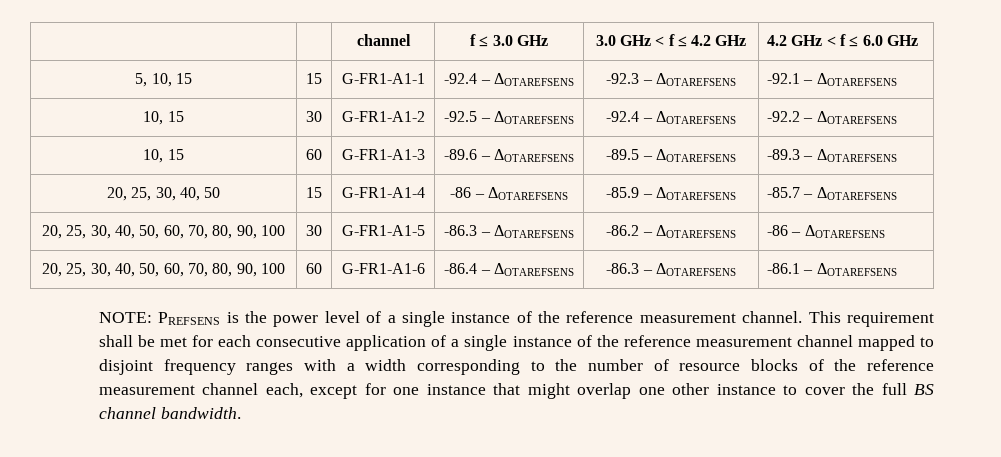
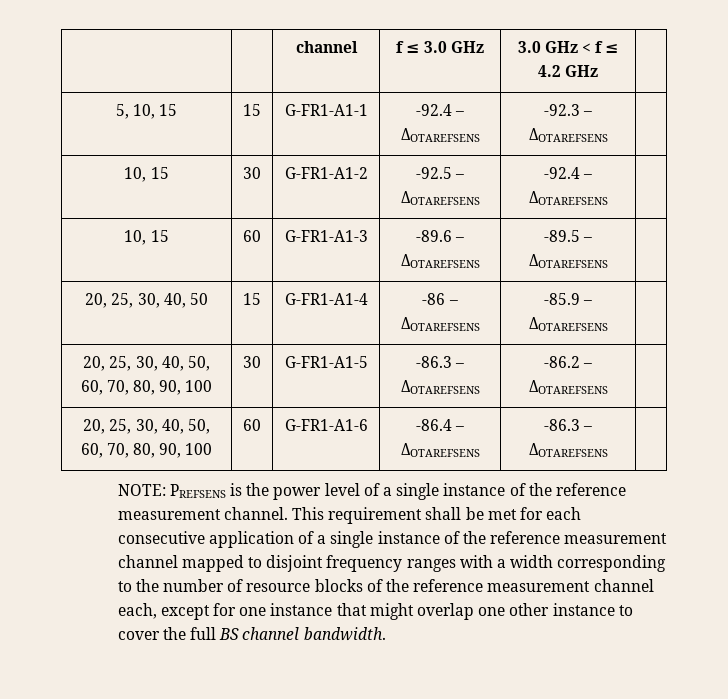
- | | channel | f ≤ 3.0 GHz | 3.0 GHz < f ≤ 4.2 GHz | 4.2 GHz < f ≤ 6.0 GHz
+ | | channel | f ≤ 3.0 GHz | 3.0 GHz < f ≤ 4.2 GHz |
- 5, 10, 15 | 15 | G-FR1-A1-1 | -92.4 – ΔOTAREFSENS | -92.3 – ΔOTAREFSENS | -92.1 – ΔOTAREFSENS
+ 5, 10, 15 | 15 | G-FR1-A1-1 | -92.4 – ΔOTAREFSENS | -92.3 – ΔOTAREFSENS |
- 10, 15 | 30 | G-FR1-A1-2 | -92.5 – ΔOTAREFSENS | -92.4 – ΔOTAREFSENS | -92.2 – ΔOTAREFSENS
+ 10, 15 | 30 | G-FR1-A1-2 | -92.5 – ΔOTAREFSENS | -92.4 – ΔOTAREFSENS |
- 10, 15 | 60 | G-FR1-A1-3 | -89.6 – ΔOTAREFSENS | -89.5 – ΔOTAREFSENS | -89.3 – ΔOTAREFSENS
+ 10, 15 | 60 | G-FR1-A1-3 | -89.6 – ΔOTAREFSENS | -89.5 – ΔOTAREFSENS |
- 20, 25, 30, 40, 50 | 15 | G-FR1-A1-4 | -86 – ΔOTAREFSENS | -85.9 – ΔOTAREFSENS | -85.7 – ΔOTAREFSENS
+ 20, 25, 30, 40, 50 | 15 | G-FR1-A1-4 | -86 – ΔOTAREFSENS | -85.9 – ΔOTAREFSENS |
- 20, 25, 30, 40, 50, 60, 70, 80, 90, 100 | 30 | G-FR1-A1-5 | -86.3 – ΔOTAREFSENS | -86.2 – ΔOTAREFSENS | -86 – ΔOTAREFSENS
+ 20, 25, 30, 40, 50, 60, 70, 80, 90, 100 | 30 | G-FR1-A1-5 | -86.3 – ΔOTAREFSENS | -86.2 – ΔOTAREFSENS |
- 20, 25, 30, 40, 50, 60, 70, 80, 90, 100 | 60 | G-FR1-A1-6 | -86.4 – ΔOTAREFSENS | -86.3 – ΔOTAREFSENS | -86.1 – ΔOTAREFSENS
+ 20, 25, 30, 40, 50, 60, 70, 80, 90, 100 | 60 | G-FR1-A1-6 | -86.4 – ΔOTAREFSENS | -86.3 – ΔOTAREFSENS |

